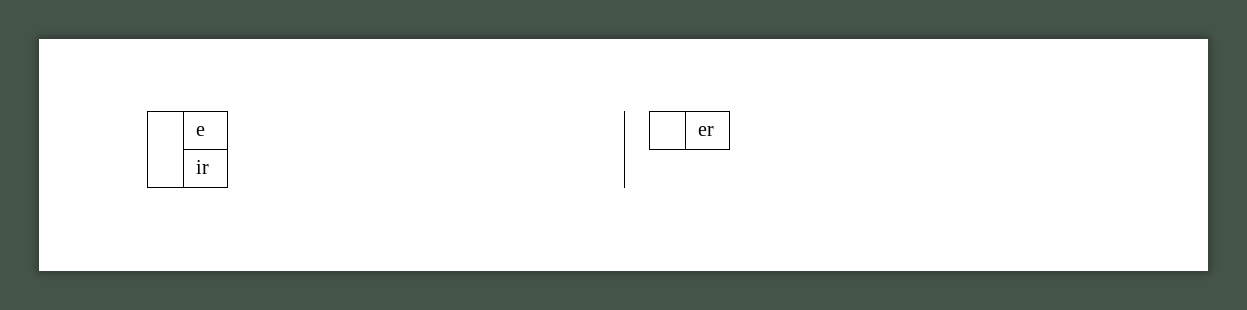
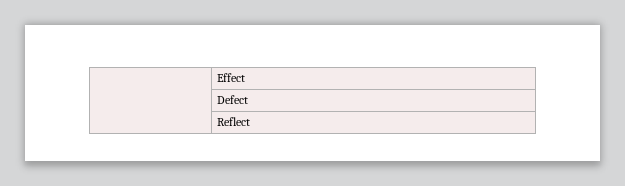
- | e
- | ir
- | er
+ | Effect
+ | Defect
+ | Reflect

